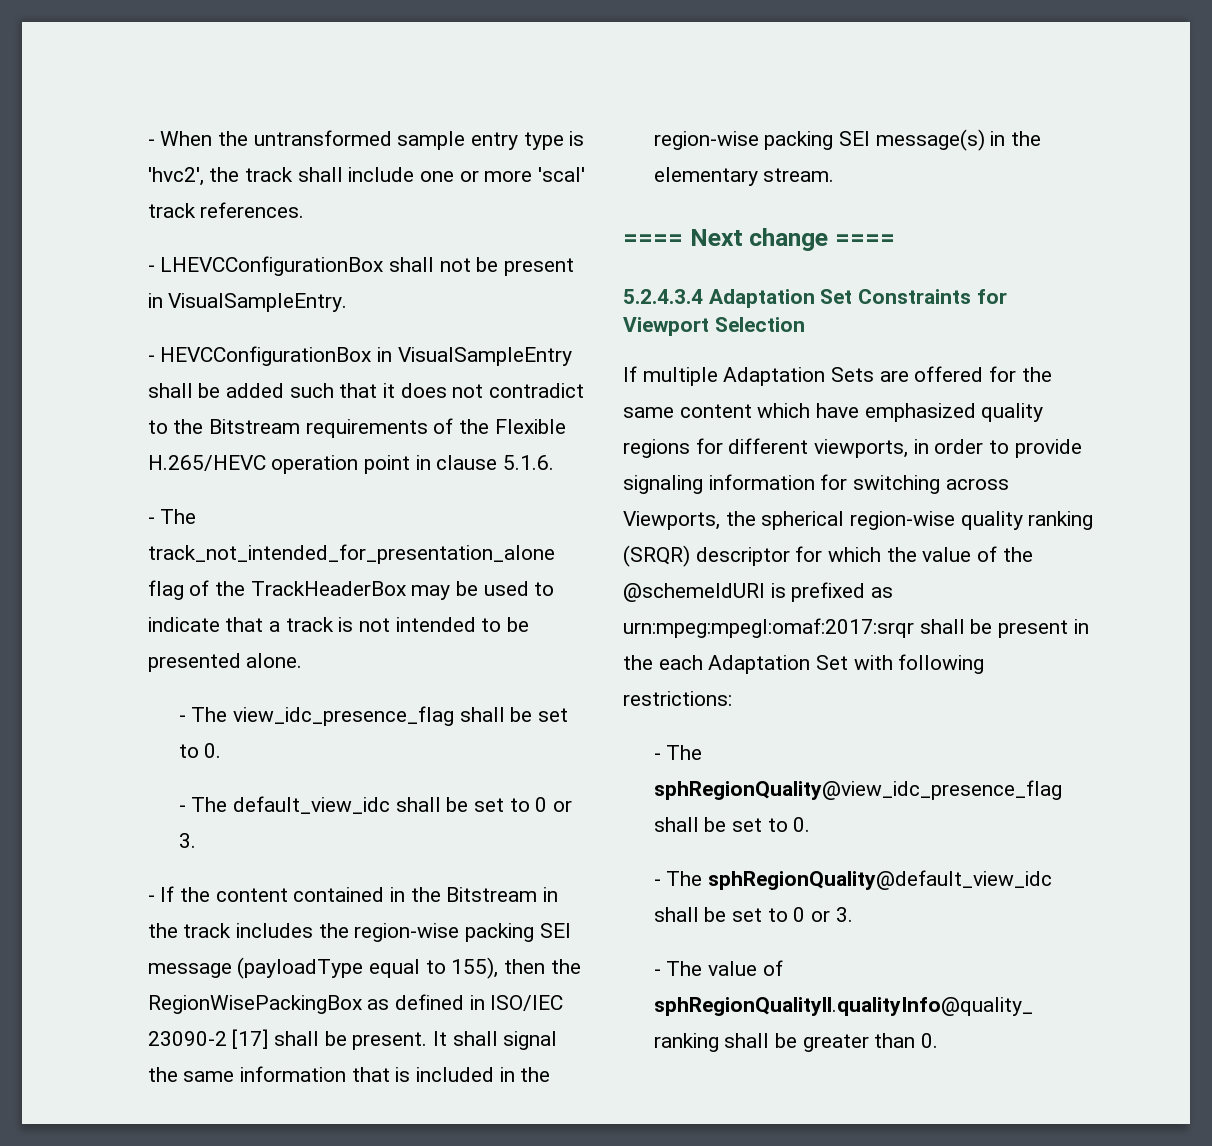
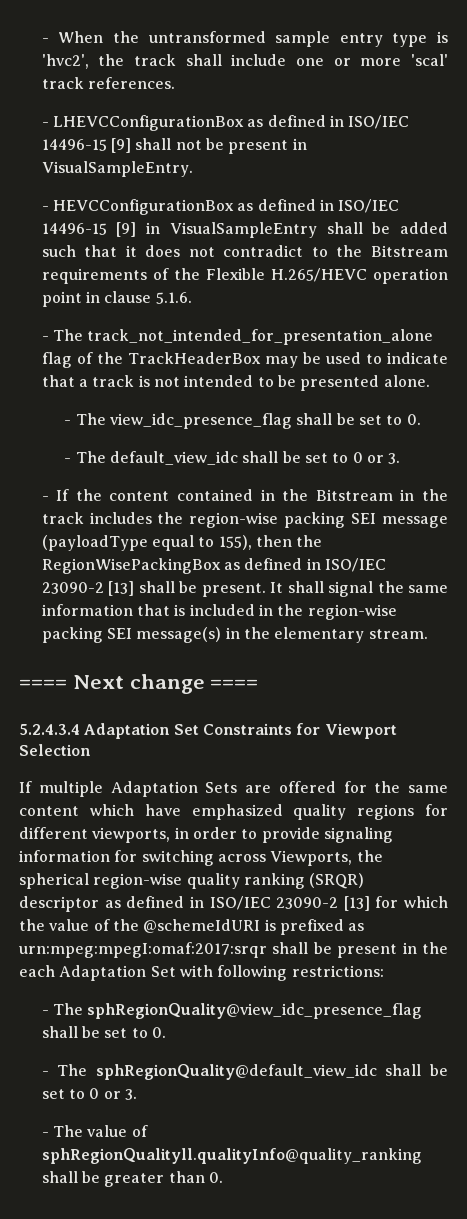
- - LHEVCConfigurationBox shall not be present in VisualSampleEntry.
+ - LHEVCConfigurationBox as defined in ISO/IEC 14496-15 [9] shall not be present in VisualSampleEntry.
- - HEVCConfigurationBox in VisualSampleEntry shall be added such that it does not contradict to the Bitstream requirements of the Flexible H.265/HEVC operation point in clause 5.1.6.
+ - HEVCConfigurationBox as defined in ISO/IEC 14496-15 [9] in VisualSampleEntry shall be added such that it does not contradict to the Bitstream requirements of the Flexible H.265/HEVC operation point in clause 5.1.6.
- - If the content contained in the Bitstream in the track includes the region-wise packing SEI message (payloadType equal to 155), then the RegionWisePackingBox as defined in ISO/IEC 23090-2 [17] shall be present.
+ - If the content contained in the Bitstream in the track includes the region-wise packing SEI message (payloadType equal to 155), then the RegionWisePackingBox as defined in ISO/IEC 23090-2 [13] shall be present.
- If multiple Adaptation Sets are offered for the same content which have emphasized quality regions for different viewports, in order to provide signaling information for switching across Viewports, the spherical region-wise quality ranking (SRQR) descriptor for which the value of the @schemeIdURI is prefixed as urn:mpeg:mpegI:omaf:2017:srqr shall be present in the each Adaptation Set with following restrictions:
+ If multiple Adaptation Sets are offered for the same content which have emphasized quality regions for different viewports, in order to provide signaling information for switching across Viewports, the spherical region-wise quality ranking (SRQR) descriptor as defined in ISO/IEC 23090-2 [13] for which the value of the @schemeIdURI is prefixed as urn:mpeg:mpegI:omaf:2017:srqr shall be present in the each Adaptation Set with following restrictions:

